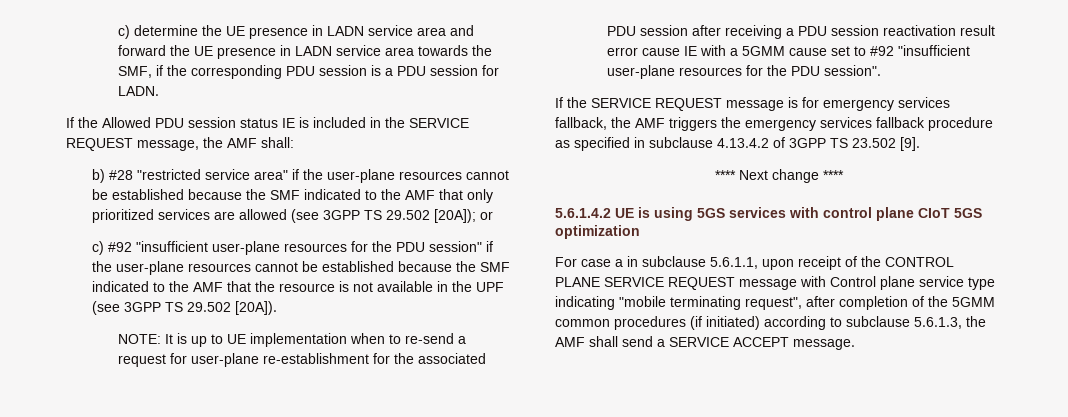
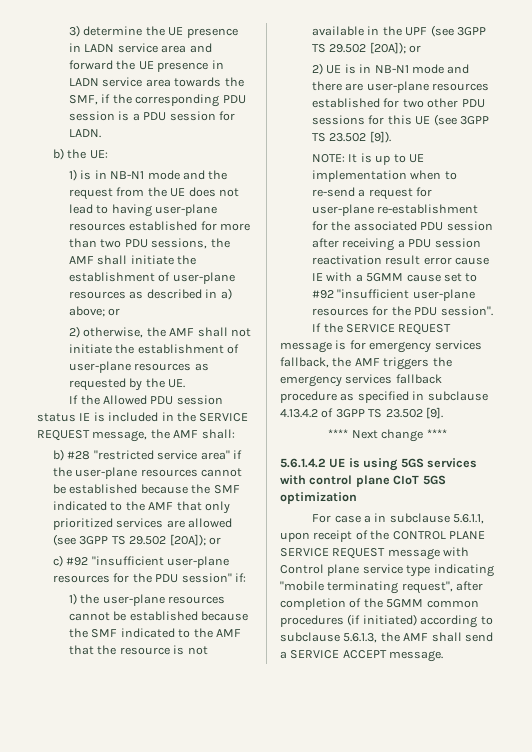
- c) determine the UE presence in LADN service area and forward the UE presence in LADN service area towards the SMF, if the corresponding PDU session is a PDU session for LADN.
+ 3) determine the UE presence in LADN service area and forward the UE presence in LADN service area towards the SMF, if the corresponding PDU session is a PDU session for LADN.
+ b) the UE:
+ 1) is in NB-N1 mode and the request from the UE does not lead to having user-plane resources established for more than two PDU sessions, the AMF shall initiate the establishment of user-plane resources as described in a) above; or
+ 2) otherwise, the AMF shall not initiate the establishment of user-plane resources as requested by the UE.
- c) #92 "insufficient user-plane resources for the PDU session" if the user-plane resources cannot be established because the SMF indicated to the AMF that the resource is not available in the UPF (see 3GPP TS 29.502 [20A]).
+ c) #92 "insufficient user-plane resources for the PDU session" if:
+ 1) the user-plane resources cannot be established because the SMF indicated to the AMF that the resource is not available in the UPF (see 3GPP TS 29.502 [20A]); or
+ 2) UE is in NB-N1 mode and there are user-plane resources established for two other PDU sessions for this UE (see 3GPP TS 23.502 [9]).

